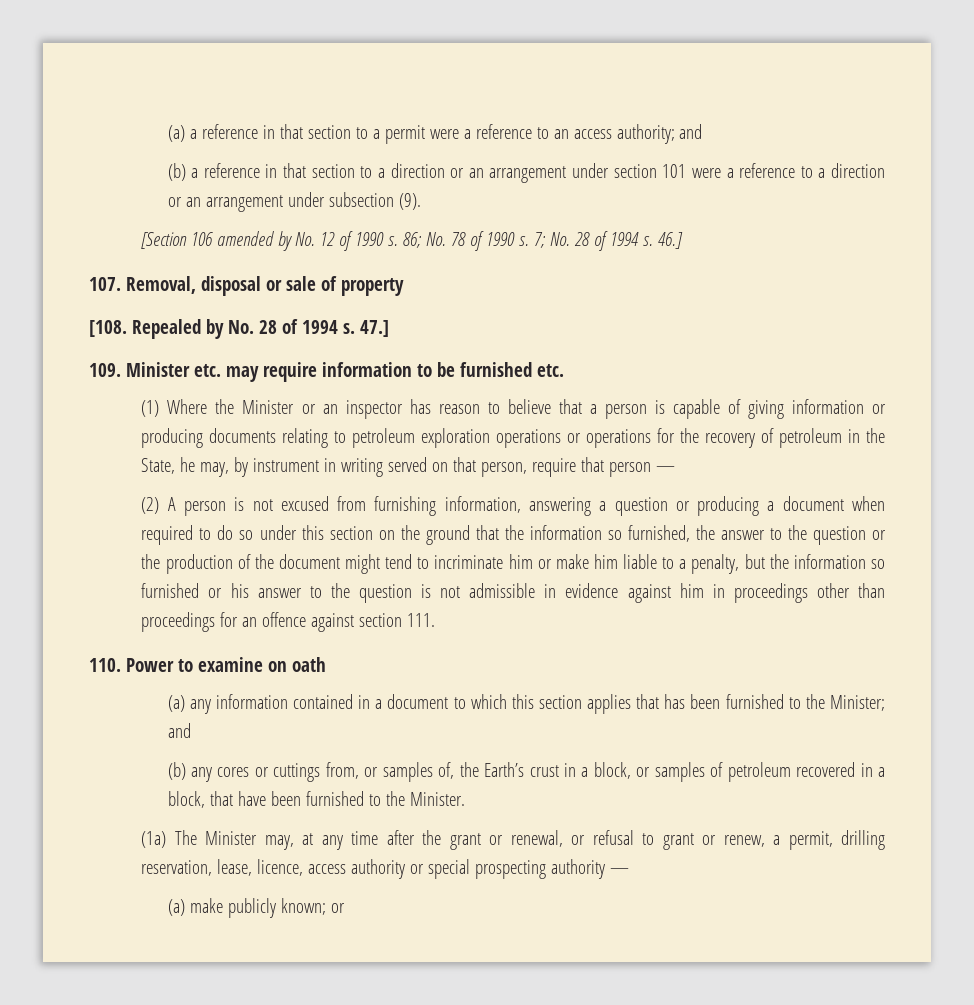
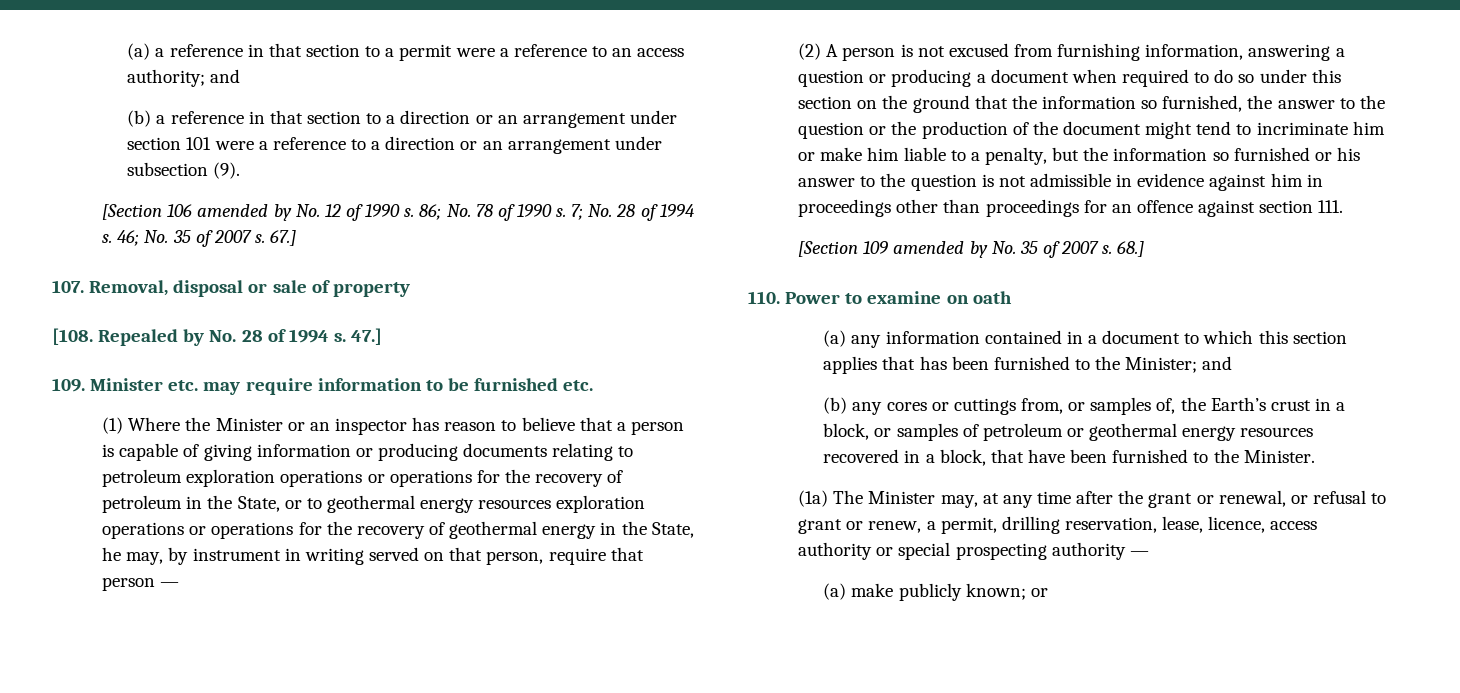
- 46.]
+ 46; No. 35 of 2007 s. 67.]
- (1) Where the Minister or an inspector has reason to believe that a person is capable of giving information or producing documents relating to petroleum exploration operations or operations for the recovery of petroleum in the State, he may, by instrument in writing served on that person, require that person —
+ (1) Where the Minister or an inspector has reason to believe that a person is capable of giving information or producing documents relating to petroleum exploration operations or operations for the recovery of petroleum in the State, or to geothermal energy resources exploration operations or operations for the recovery of geothermal energy in the State, he may, by instrument in writing served on that person, require that person —
+ [Section 109 amended by No. 35 of 2007 s. 68.]
- (b) any cores or cuttings from, or samples of, the Earth’s crust in a block, or samples of petroleum recovered in a block, that have been furnished to the Minister.
+ (b) any cores or cuttings from, or samples of, the Earth’s crust in a block, or samples of petroleum or geothermal energy resources recovered in a block, that have been furnished to the Minister.

